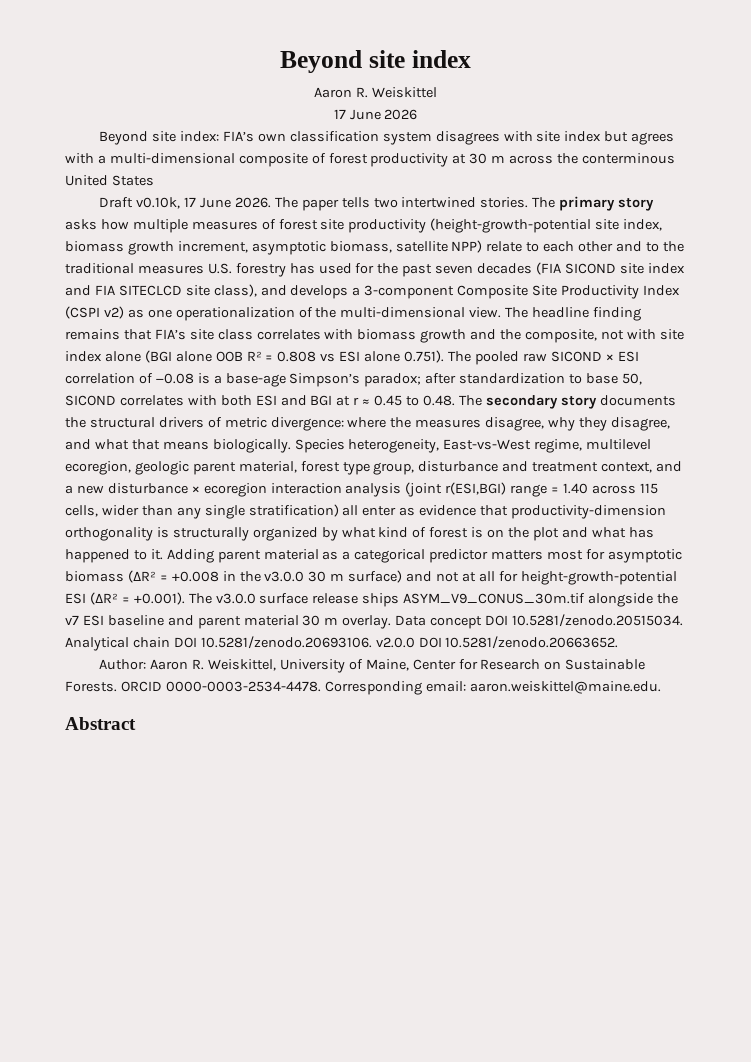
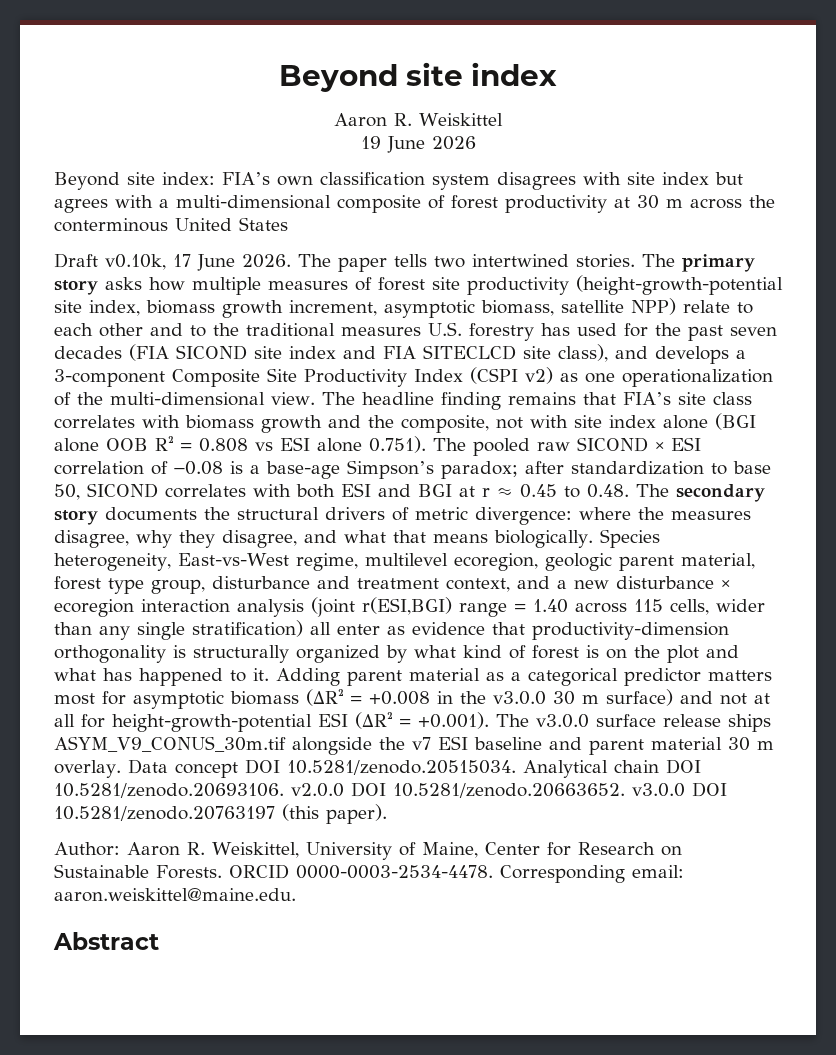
- 17 June 2026
+ 19 June 2026
- Data concept DOI 10.5281/zenodo.20515034. Analytical chain DOI 10.5281/zenodo.20693106. v2.0.0 DOI 10.5281/zenodo.20663652.
+ Data concept DOI 10.5281/zenodo.20515034. Analytical chain DOI 10.5281/zenodo.20693106. v2.0.0 DOI 10.5281/zenodo.20663652. v3.0.0 DOI 10.5281/zenodo.20763197 (this paper).

